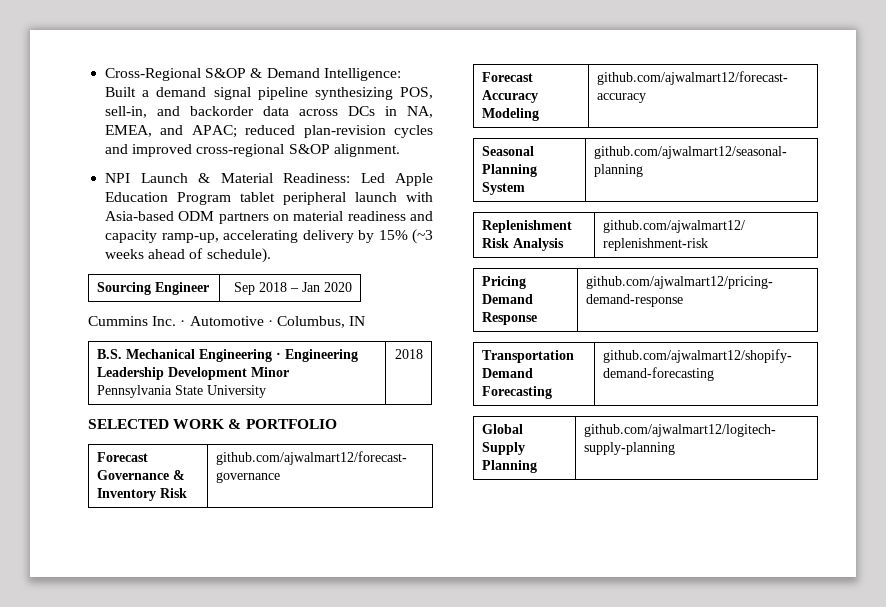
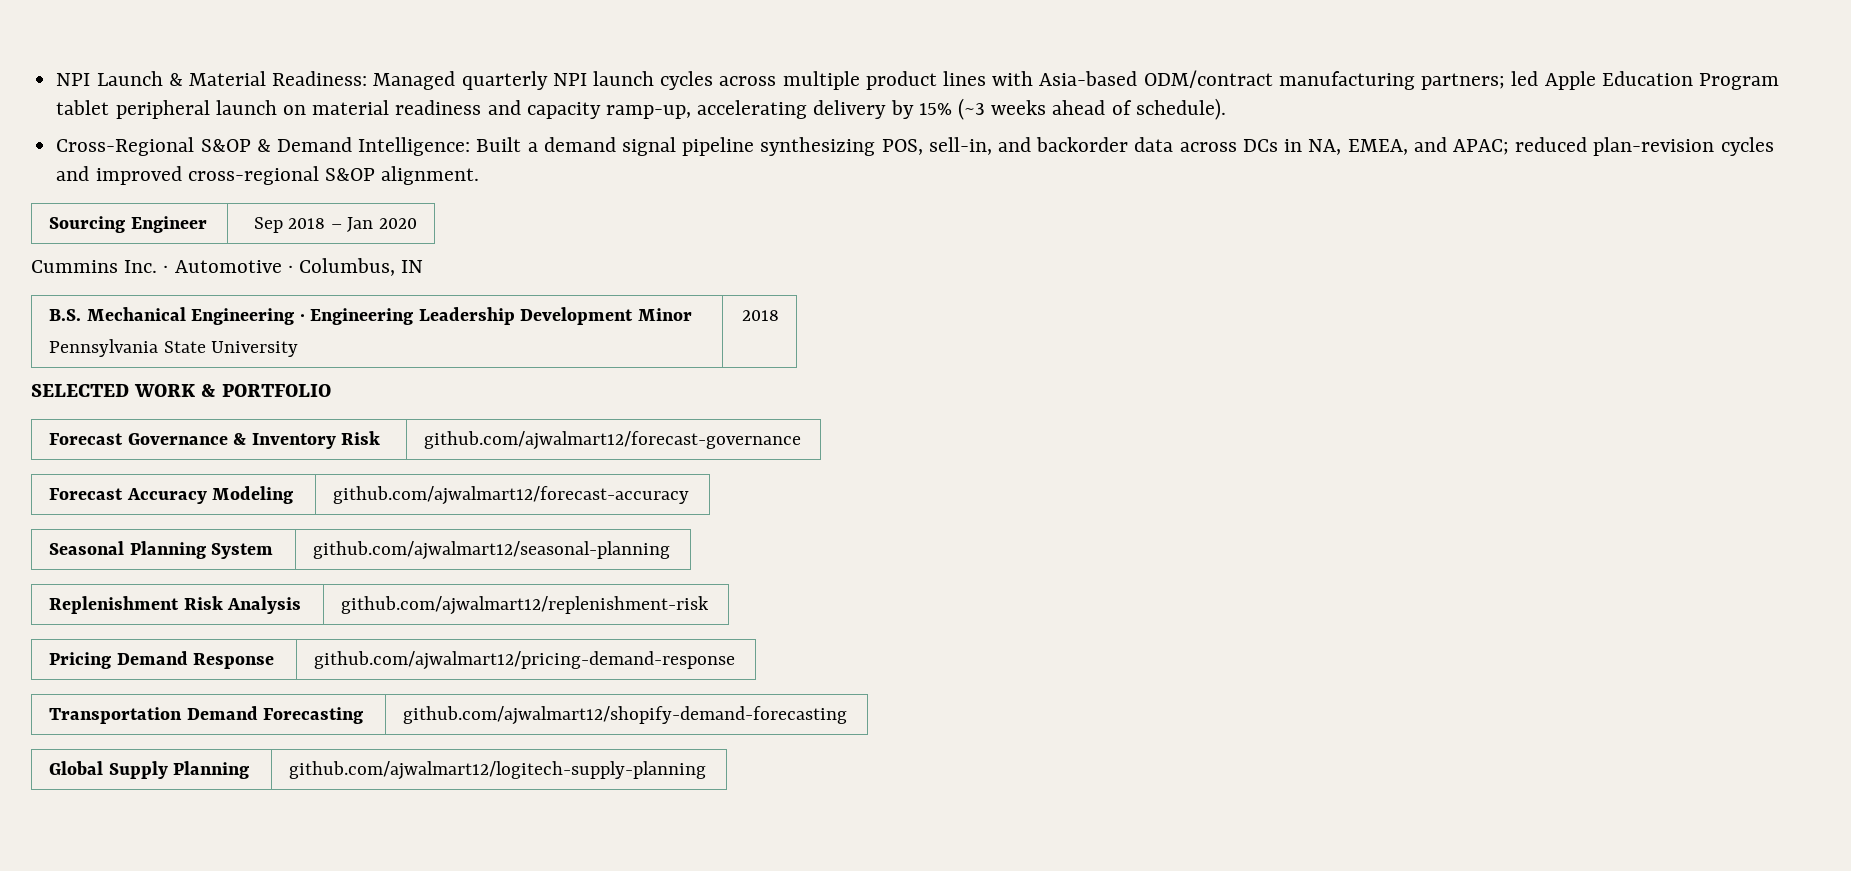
+ NPI Launch & Material Readiness: Managed quarterly NPI launch cycles across multiple product lines with Asia-based ODM/contract manufacturing partners; led Apple Education Program tablet peripheral launch on material readiness and capacity ramp-up, accelerating delivery by 15% (~3 weeks ahead of schedule).
- NPI Launch & Material Readiness: Led Apple Education Program tablet peripheral launch with Asia-based ODM partners on material readiness and capacity ramp-up, accelerating delivery by 15% (~3 weeks ahead of schedule).

